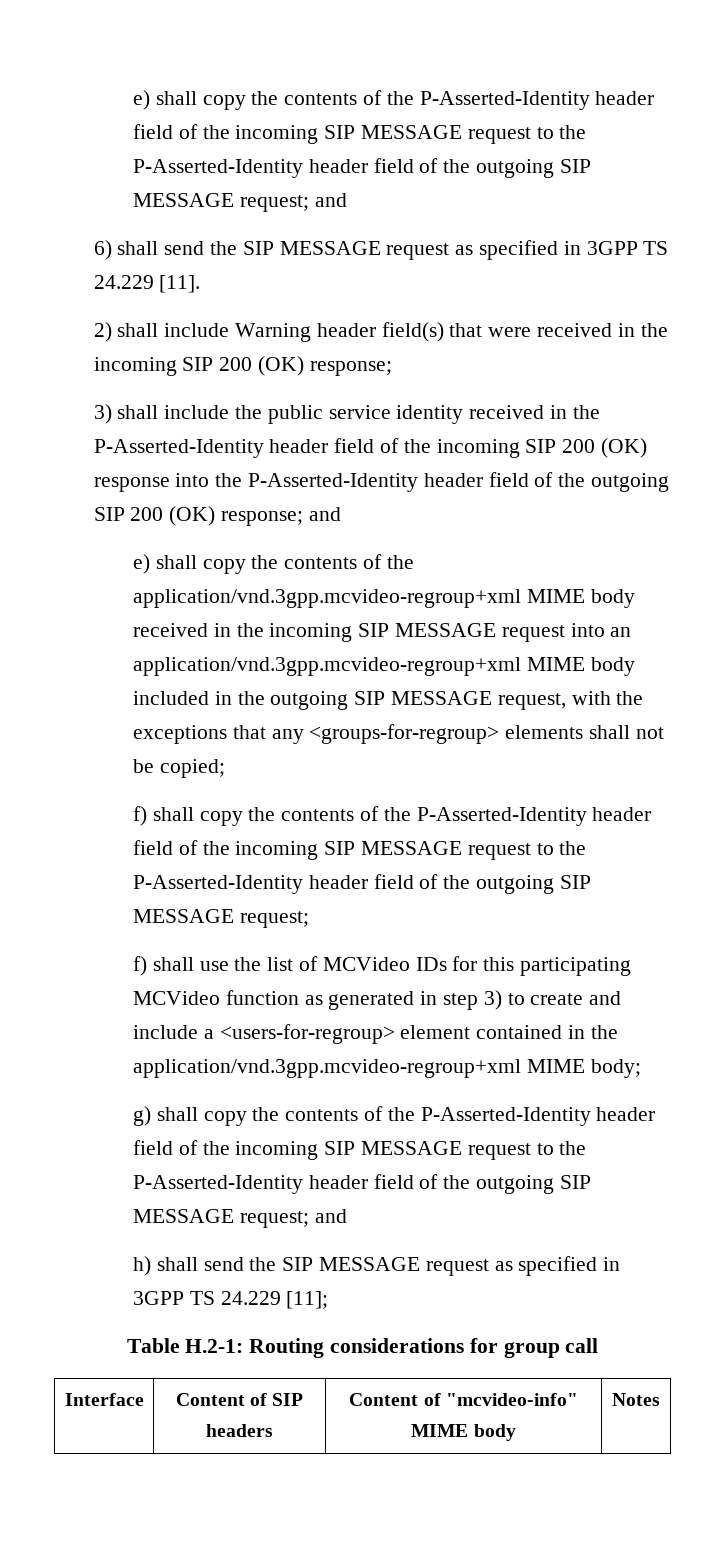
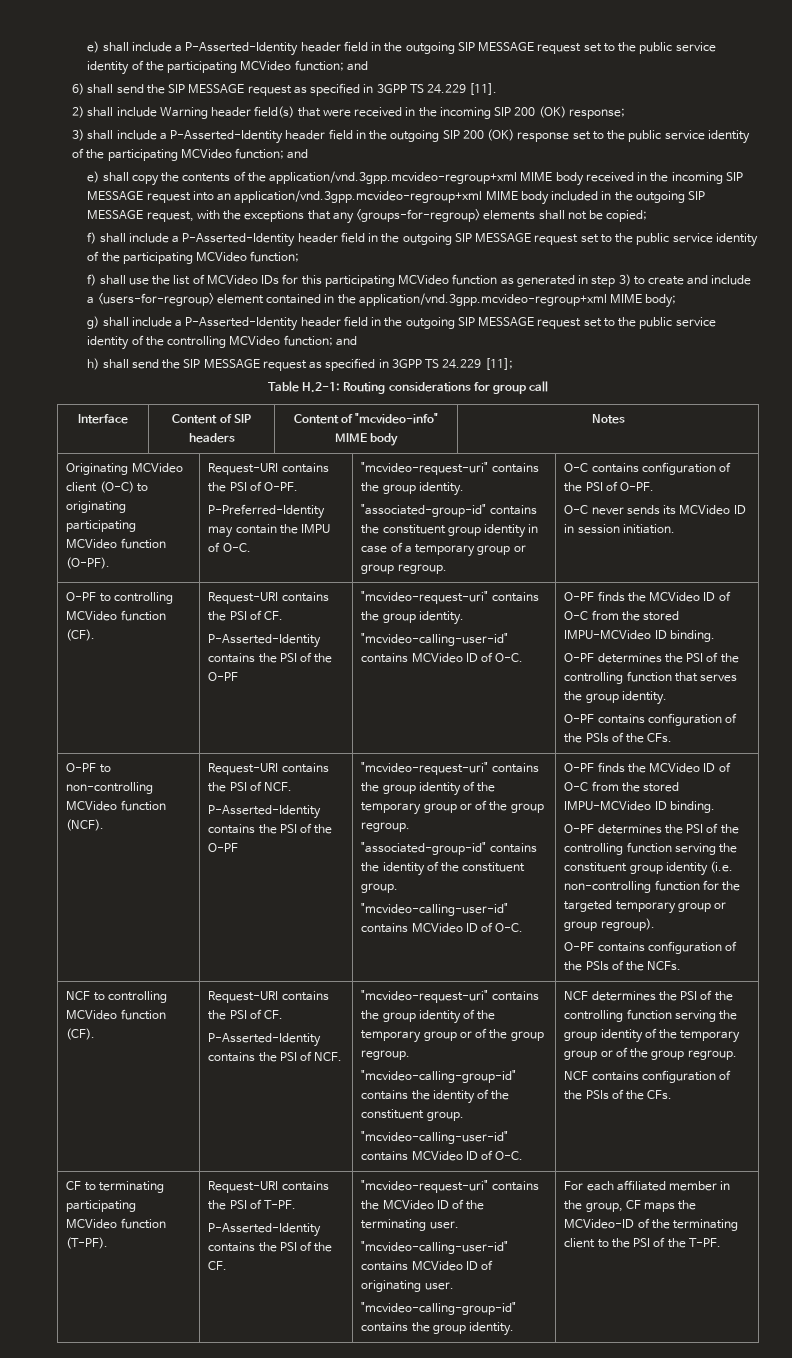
- e) shall copy the contents of the P-Asserted-Identity header field of the incoming SIP MESSAGE request to the P-Asserted-Identity header field of the outgoing SIP MESSAGE request; and
+ e) shall include a P-Asserted-Identity header field in the outgoing SIP MESSAGE request set to the public service identity of the participating MCVideo function; and
- 3) shall include the public service identity received in the P-Asserted-Identity header field of the incoming SIP 200 (OK) response into the P-Asserted-Identity header field of the outgoing SIP 200 (OK) response; and
+ 3) shall include a P-Asserted-Identity header field in the outgoing SIP 200 (OK) response set to the public service identity of the participating MCVideo function; and
- f) shall copy the contents of the P-Asserted-Identity header field of the incoming SIP MESSAGE request to the P-Asserted-Identity header field of the outgoing SIP MESSAGE request;
+ f) shall include a P-Asserted-Identity header field in the outgoing SIP MESSAGE request set to the public service identity of the participating MCVideo function;
- g) shall copy the contents of the P-Asserted-Identity header field of the incoming SIP MESSAGE request to the P-Asserted-Identity header field of the outgoing SIP MESSAGE request; and
+ g) shall include a P-Asserted-Identity header field in the outgoing SIP MESSAGE request set to the public service identity of the controlling MCVideo function; and
+ Originating MCVideo client (O-C) to originating participating MCVideo function (O-PF). | Request-URI contains the PSI of O-PF.
+ P-Preferred-Identity may contain the IMPU of O-C. | "mcvideo-request-uri" contains the group identity.
+ "associated-group-id" contains the constituent group identity in case of a temporary group or group regroup. | O-C contains configuration of the PSI of O-PF.
+ O-C never sends its MCVideo ID in session initiation.
+ O-PF to controlling MCVideo function (CF). | Request-URI contains the PSI of CF.
+ P-Asserted-Identity contains the PSI of the O-PF | "mcvideo-request-uri" contains the group identity.
+ "mcvideo-calling-user-id" contains MCVideo ID of O-C. | O-PF finds the MCVideo ID of O-C from the stored IMPU-MCVideo ID binding.
+ O-PF determines the PSI of the controlling function that serves the group identity.
+ O-PF contains configuration of the PSIs of the CFs.
+ O-PF to non-controlling MCVideo function (NCF). | Request-URI contains the PSI of NCF.
+ P-Asserted-Identity contains the PSI of the O-PF | "mcvideo-request-uri" contains the group identity of the temporary group or of the group regroup.
+ "associated-group-id" contains the identity of the constituent group.
+ "mcvideo-calling-user-id" contains MCVideo ID of O-C. | O-PF finds the MCVideo ID of O-C from the stored IMPU-MCVideo ID binding.
+ O-PF determines the PSI of the controlling function serving the constituent group identity (i.e. non-controlling function for the targeted temporary group or group regroup).
+ O-PF contains configuration of the PSIs of the NCFs.
+ NCF to controlling MCVideo function (CF). | Request-URI contains the PSI of CF.
+ P-Asserted-Identity contains the PSI of NCF. | "mcvideo-request-uri" contains the group identity of the temporary group or of the group regroup.
+ "mcvideo-calling-group-id" contains the identity of the constituent group.
+ "mcvideo-calling-user-id" contains MCVideo ID of O-C. | NCF determines the PSI of the controlling function serving the group identity of the temporary group or of the group regroup.
+ NCF contains configuration of the PSIs of the CFs.
+ CF to terminating participating MCVideo function (T-PF). | Request-URI contains the PSI of T-PF.
+ P-Asserted-Identity contains the PSI of the CF. | "mcvideo-request-uri" contains the MCVideo ID of the terminating user.
+ "mcvideo-calling-user-id" contains MCVideo ID of originating user.
+ "mcvideo-calling-group-id" contains the group identity. | For each affiliated member in the group, CF maps the MCVideo-ID of the terminating client to the PSI of the T-PF.

